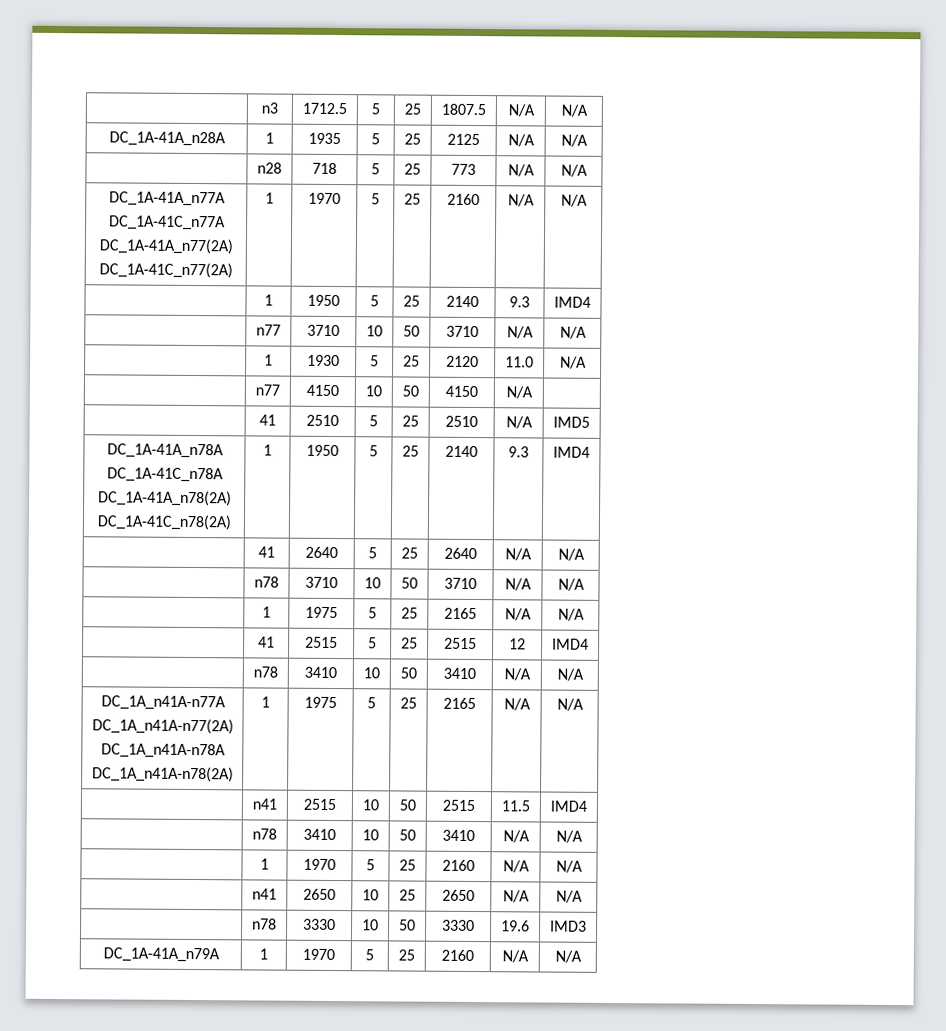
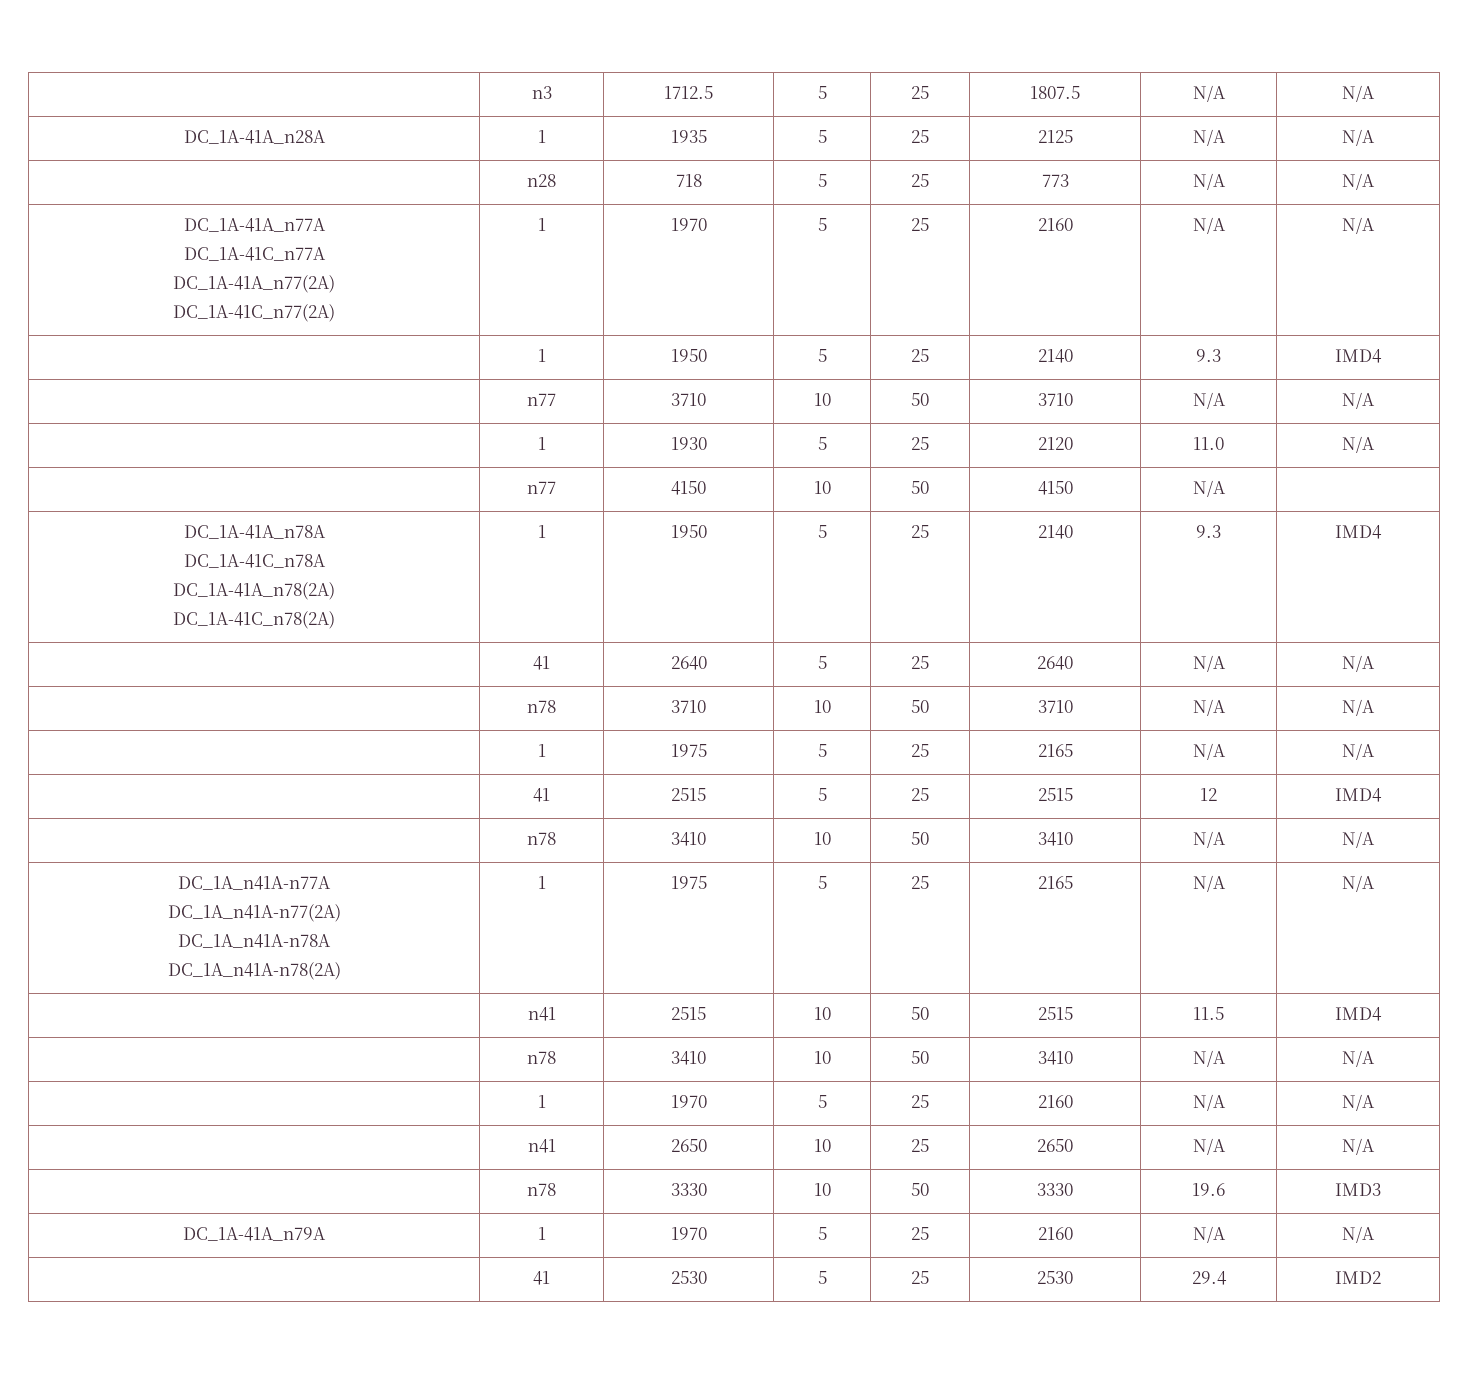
- | 41 | 2510 | 5 | 25 | 2510 | N/A | IMD5
+ | 41 | 2530 | 5 | 25 | 2530 | 29.4 | IMD2

